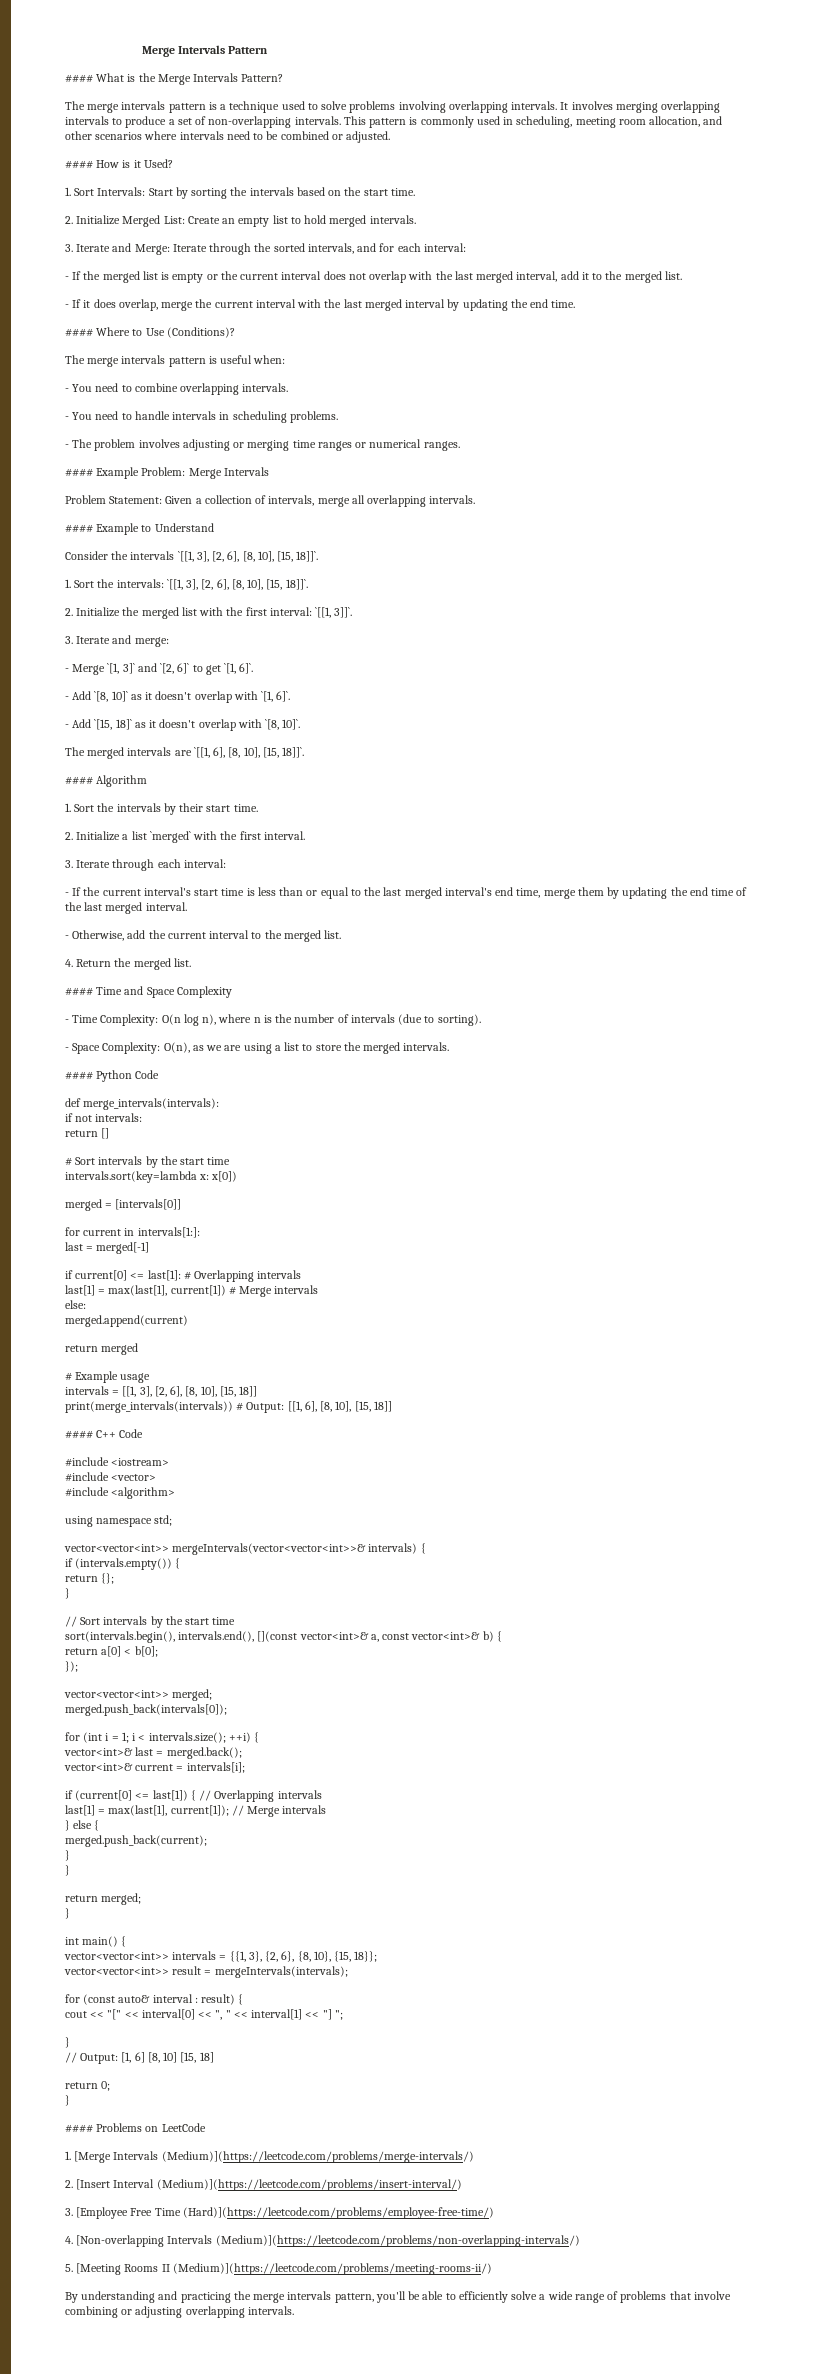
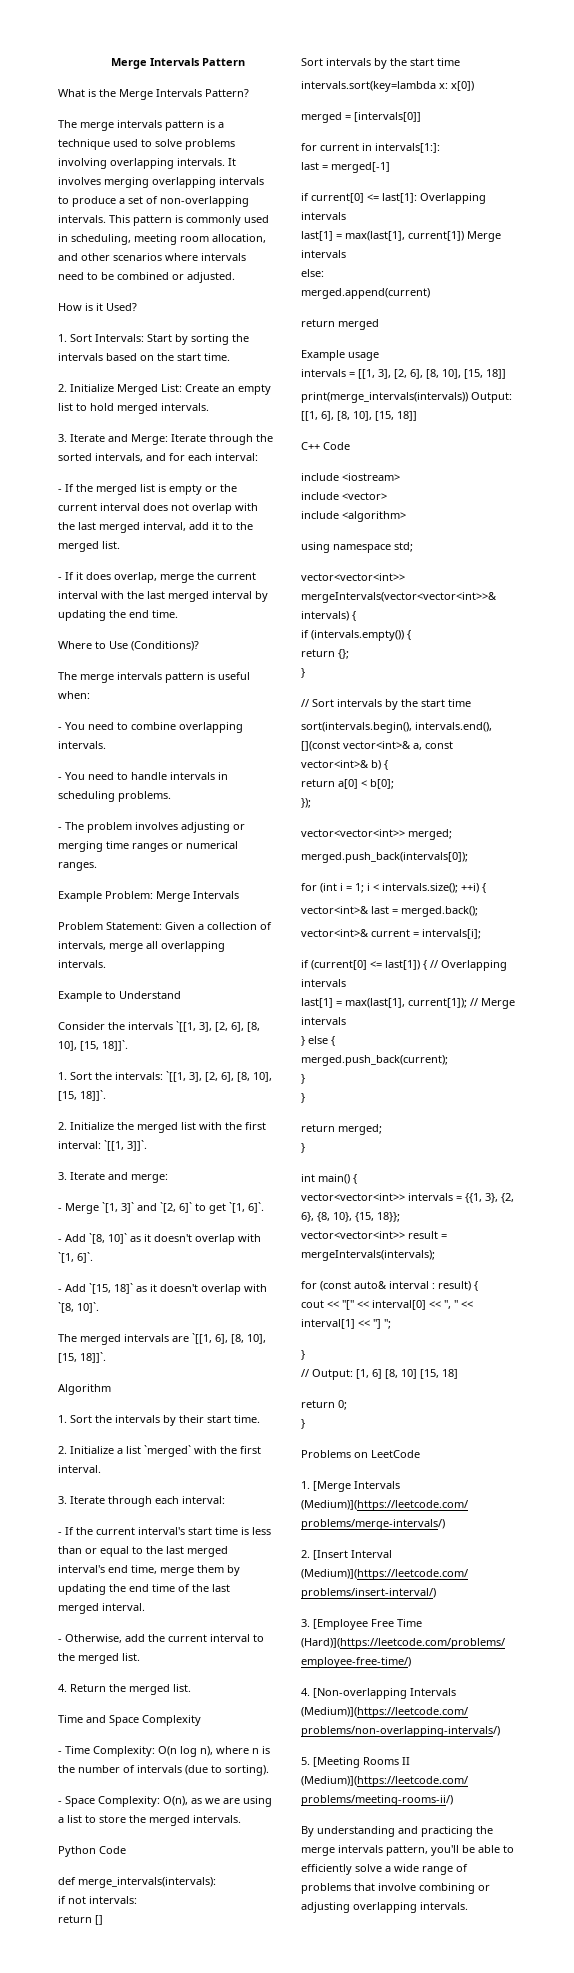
- #### What is the Merge Intervals Pattern?
+ What is the Merge Intervals Pattern?
- #### How is it Used?
+ How is it Used?
- #### Where to Use (Conditions)?
+ Where to Use (Conditions)?
- #### Example Problem: Merge Intervals
+ Example Problem: Merge Intervals
- #### Example to Understand
+ Example to Understand
- #### Algorithm
+ Algorithm
- #### Time and Space Complexity
+ Time and Space Complexity
- #### Python Code
+ Python Code
  return []
- # Sort intervals by the start time
+ Sort intervals by the start time
- if current[0] <= last[1]: # Overlapping intervals
+ if current[0] <= last[1]: Overlapping intervals
- last[1] = max(last[1], current[1]) # Merge intervals
+ last[1] = max(last[1], current[1]) Merge intervals
- # Example usage
+ Example usage
- print(merge_intervals(intervals)) # Output: [[1, 6], [8, 10], [15, 18]]
+ print(merge_intervals(intervals)) Output: [[1, 6], [8, 10], [15, 18]]
- #### C++ Code
+ C++ Code
- #include <iostream>
+ include <iostream>
- #include <vector>
+ include <vector>
- #include <algorithm>
+ include <algorithm>
- #### Problems on LeetCode
+ Problems on LeetCode

